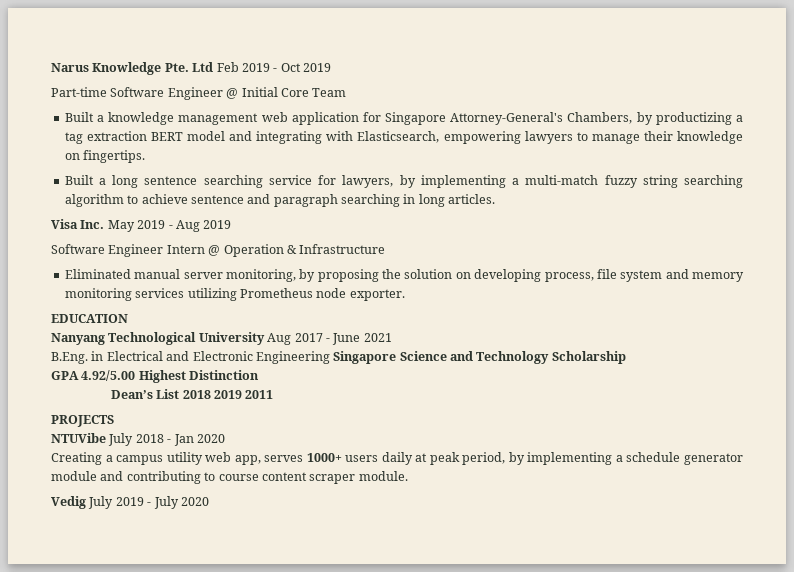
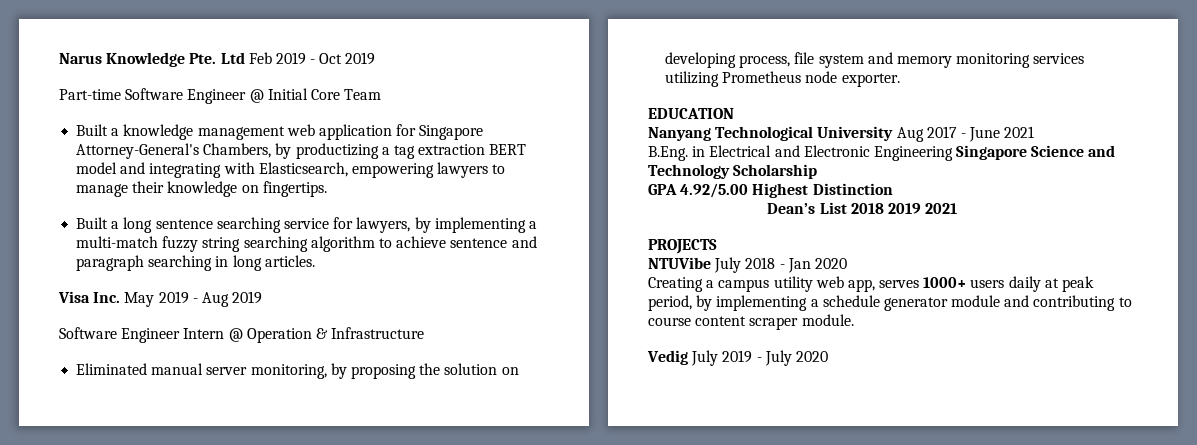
- Dean’s List 2018 2019 2011
+ Dean’s List 2018 2019 2021

